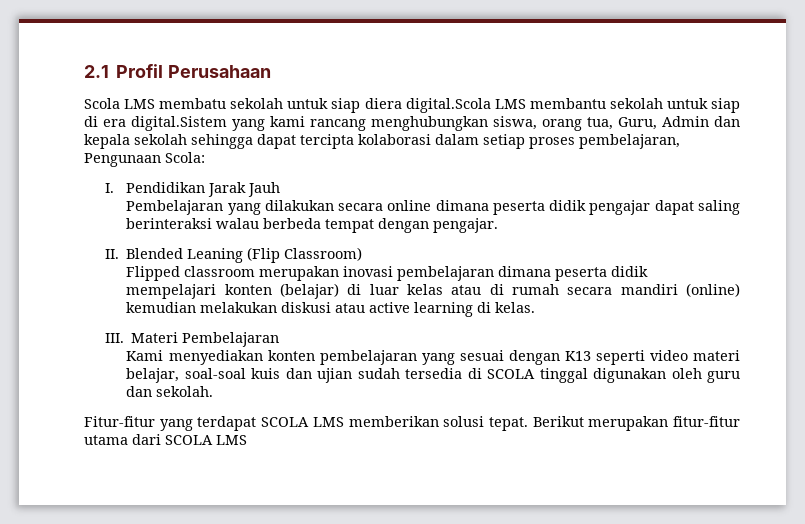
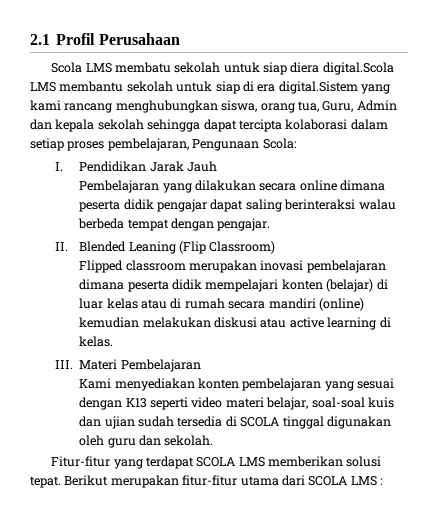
- Berikut merupakan fitur-fitur utama dari SCOLA LMS
+ Berikut merupakan fitur-fitur utama dari SCOLA LMS :

